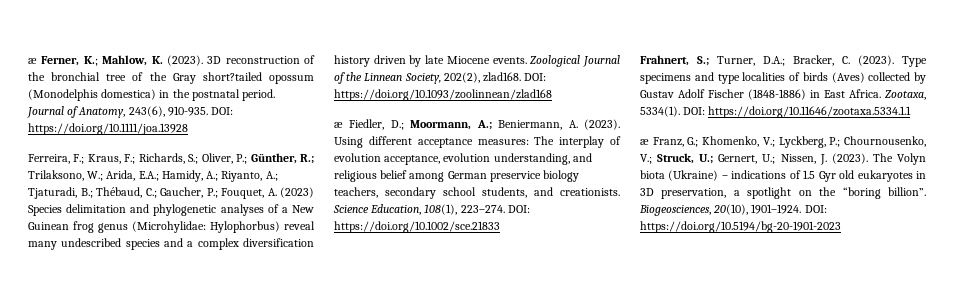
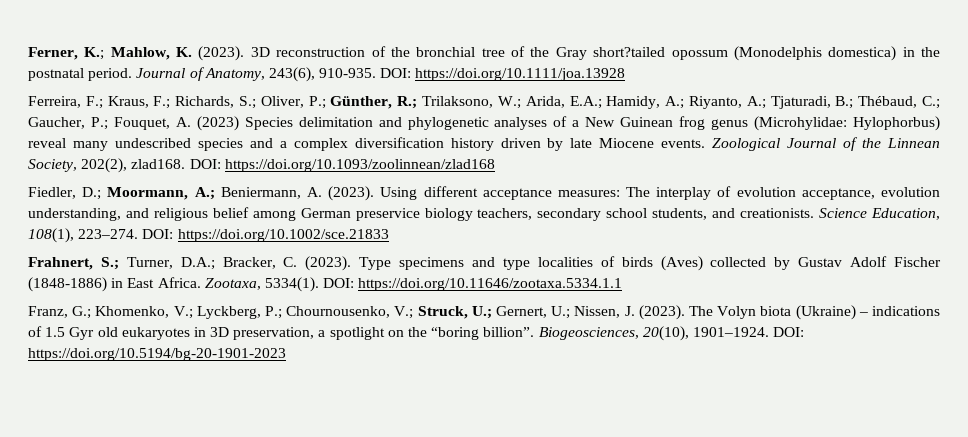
- æ Ferner, K.; Mahlow, K. (2023).
+ Ferner, K.; Mahlow, K. (2023).
- æ Fiedler, D.; Moormann, A.; Beniermann, A. (2023).
+ Fiedler, D.; Moormann, A.; Beniermann, A. (2023).
- æ Franz, G.; Khomenko, V.; Lyckberg, P.; Chournousenko, V.; Struck, U.; Gernert, U.; Nissen, J. (2023).
+ Franz, G.; Khomenko, V.; Lyckberg, P.; Chournousenko, V.; Struck, U.; Gernert, U.; Nissen, J. (2023).

